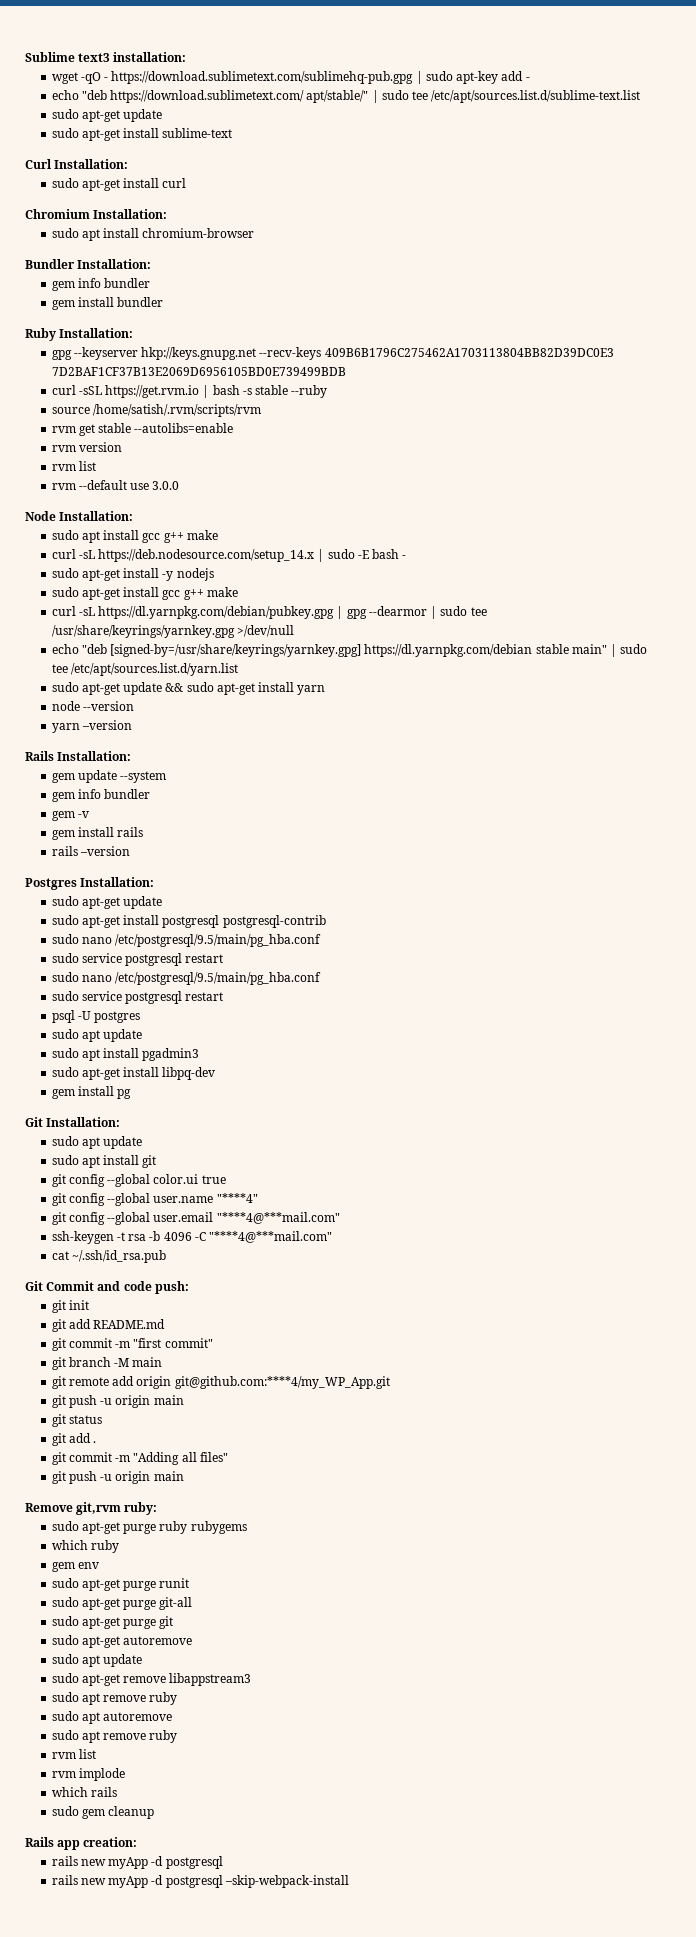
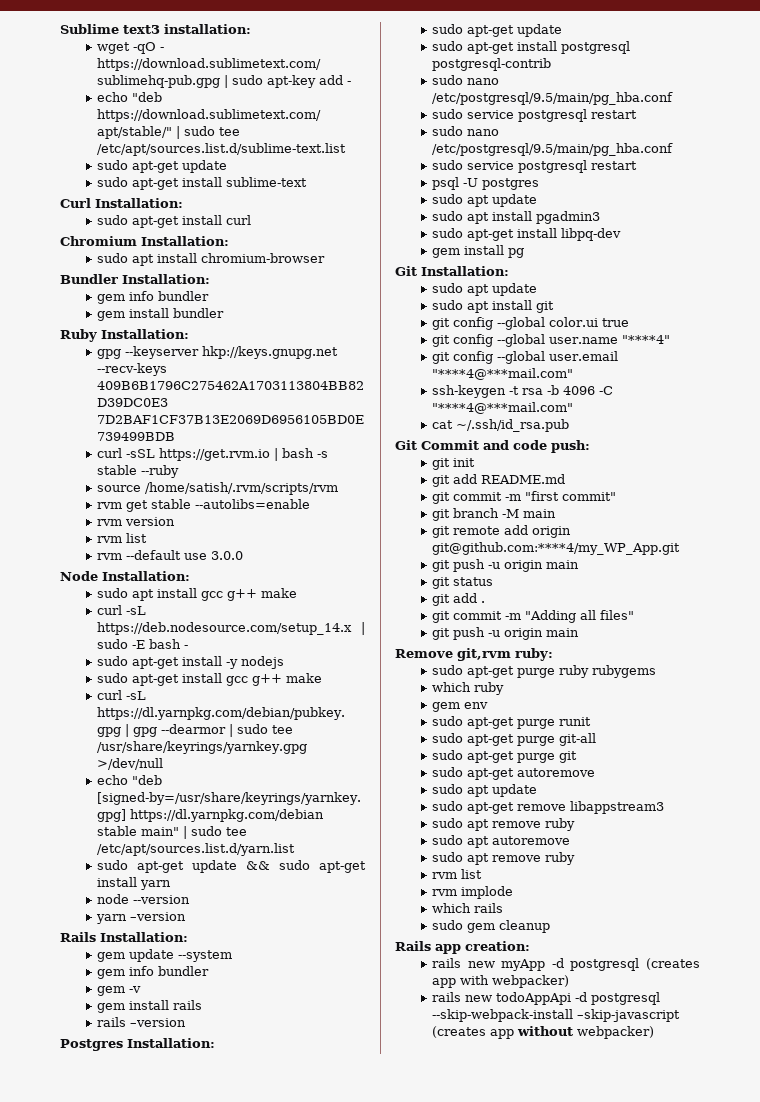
  Rails app creation:
- rails new myApp -d postgresql
- rails new myApp -d postgresql –skip-webpack-install
+ rails new myApp -d postgresql (creates app with webpacker)
+ rails new todoAppApi -d postgresql --skip-webpack-install –skip-javascript (creates app without webpacker)

